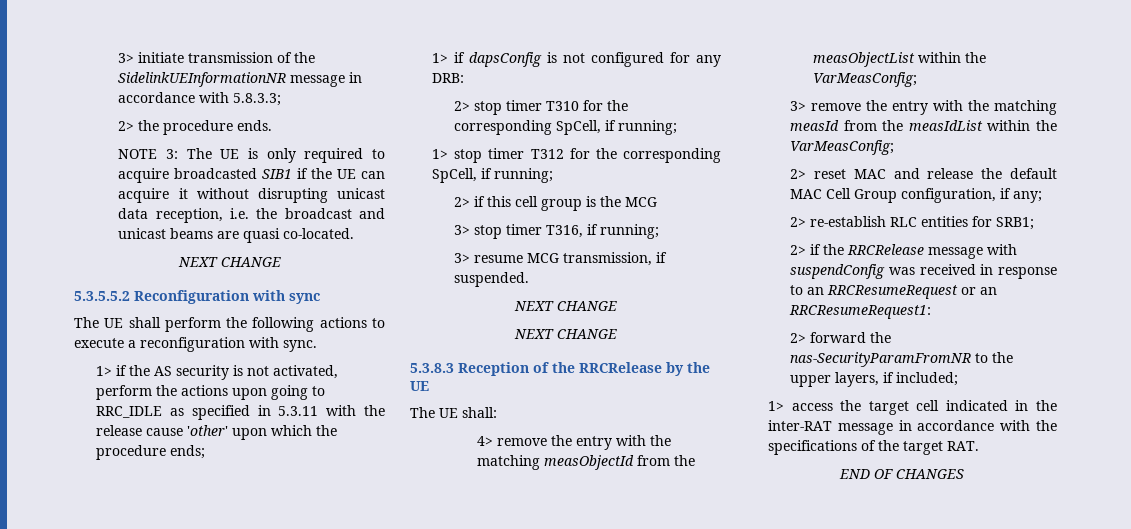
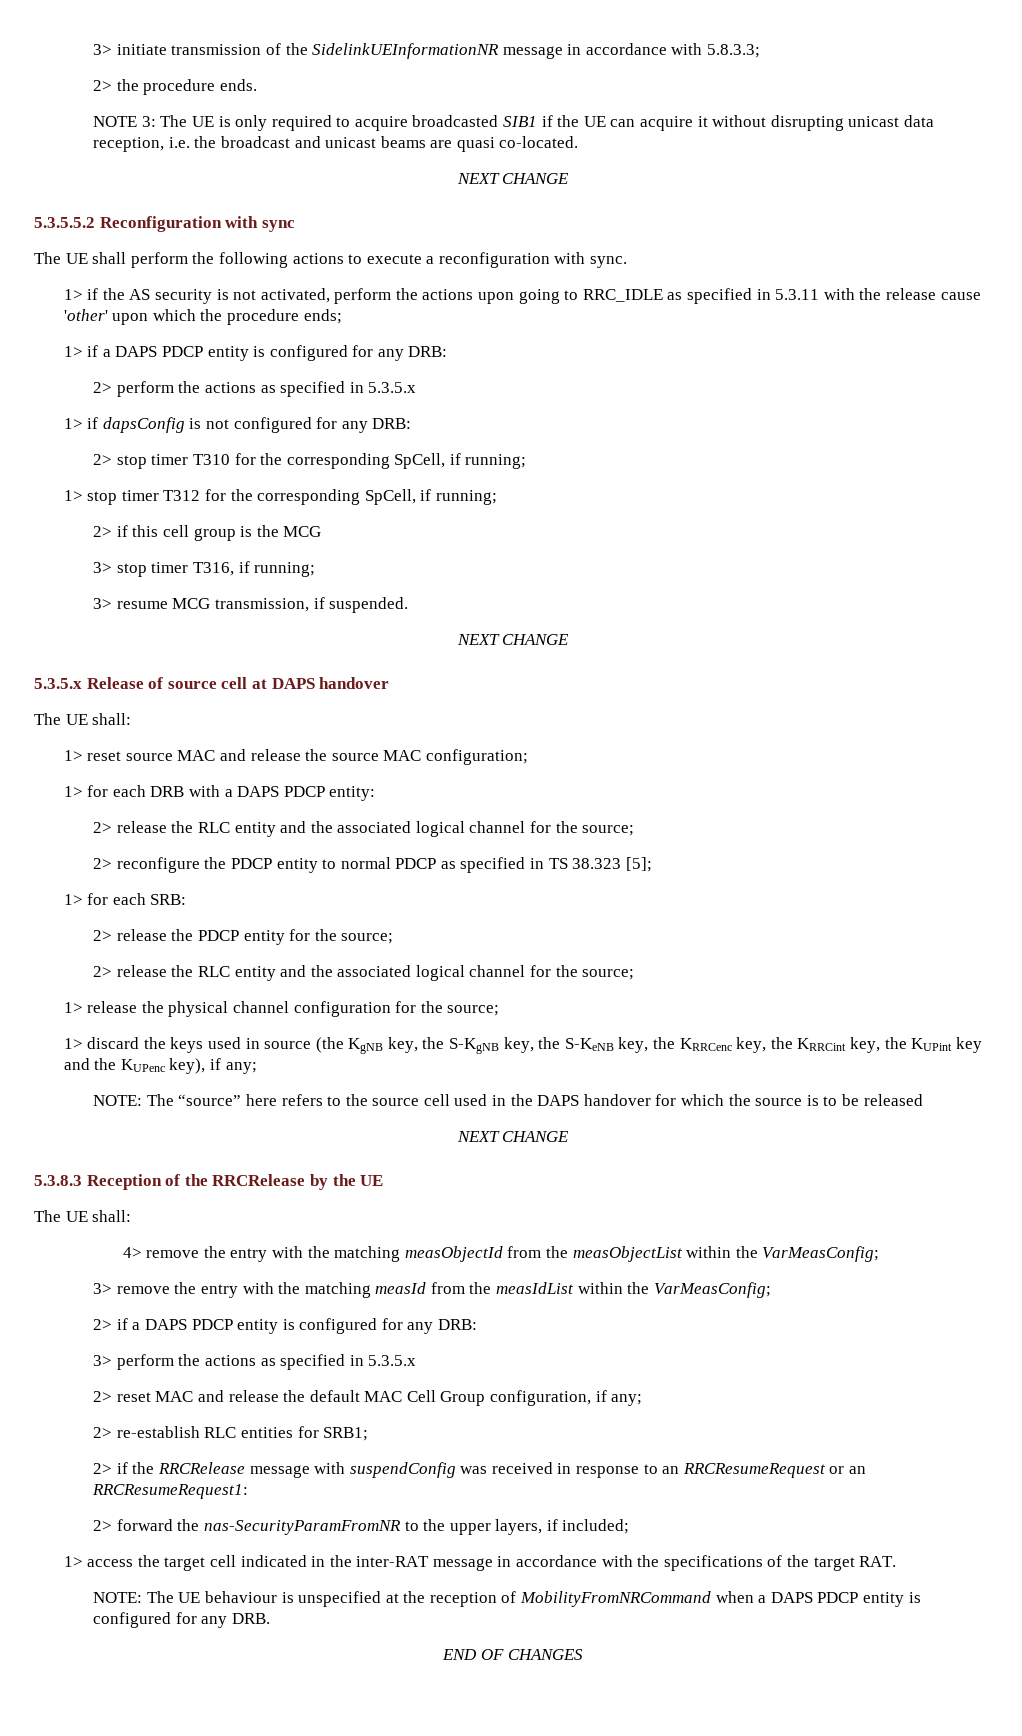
+ 1> if a DAPS PDCP entity is configured for any DRB:
+ 2> perform the actions as specified in 5.3.5.x
+ 5.3.5.x Release of source cell at DAPS handover
+ The UE shall:
+ 1> reset source MAC and release the source MAC configuration;
+ 1> for each DRB with a DAPS PDCP entity:
+ 2> release the RLC entity and the associated logical channel for the source;
+ 2> reconfigure the PDCP entity to normal PDCP as specified in TS 38.323 [5];
+ 1> for each SRB:
+ 2> release the PDCP entity for the source;
+ 2> release the RLC entity and the associated logical channel for the source;
+ 1> release the physical channel configuration for the source;
+ 1> discard the keys used in source (the KgNB key, the S-KgNB key, the S-KeNB key, the KRRCenc key, the KRRCint key, the KUPint key and the KUPenc key), if any;
+ NOTE: The “source” here refers to the source cell used in the DAPS handover for which the source is to be released
+ 2> if a DAPS PDCP entity is configured for any DRB:
+ 3> perform the actions as specified in 5.3.5.x
+ NOTE: The UE behaviour is unspecified at the reception of MobilityFromNRCommand when a DAPS PDCP entity is configured for any DRB.

